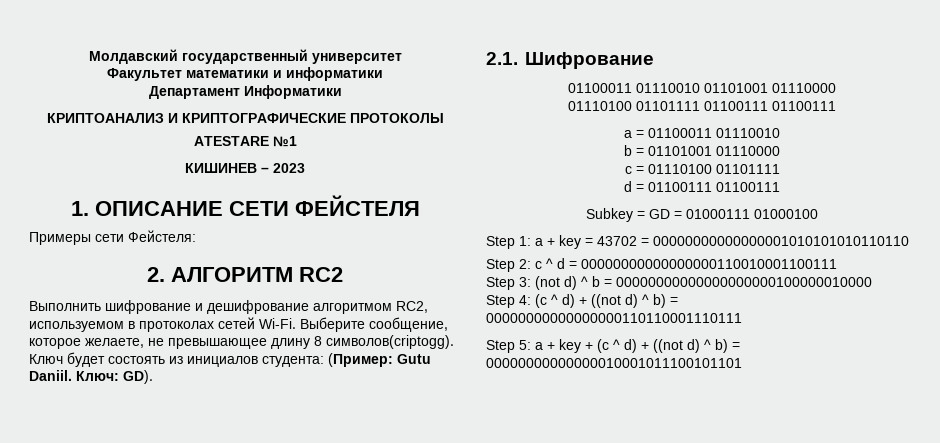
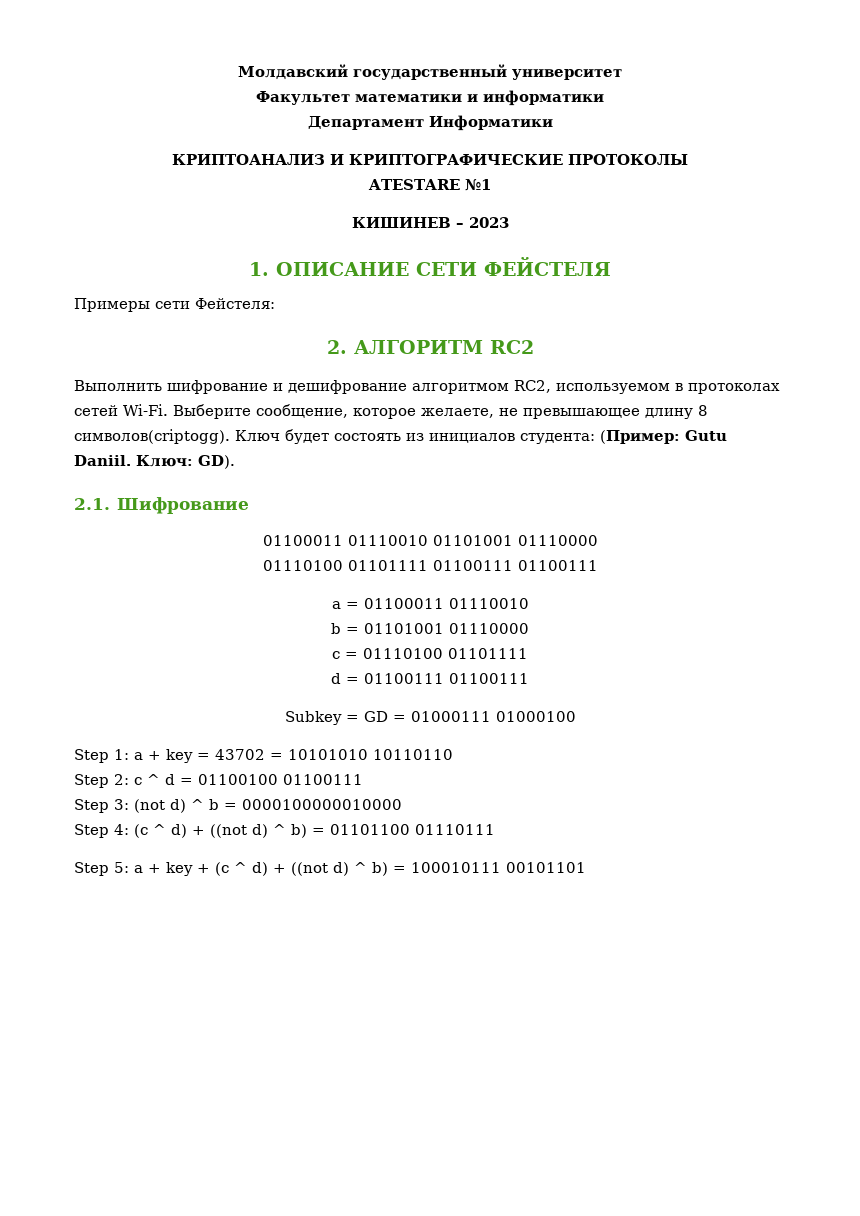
- Step 1: a + key = 43702 = 00000000000000001010101010110110
+ Step 1: a + key = 43702 = 10101010 10110110
- Step 2: c ^ d = 00000000000000000110010001100111
+ Step 2: c ^ d = 01100100 01100111
- Step 3: (not d) ^ b = 00000000000000000000100000010000
+ Step 3: (not d) ^ b = 0000100000010000
- Step 4: (c ^ d) + ((not d) ^ b) = 00000000000000000110110001110111
+ Step 4: (c ^ d) + ((not d) ^ b) = 01101100 01110111
- Step 5: a + key + (c ^ d) + ((not d) ^ b) = 00000000000000010001011100101101
+ Step 5: a + key + (c ^ d) + ((not d) ^ b) = 100010111 00101101

